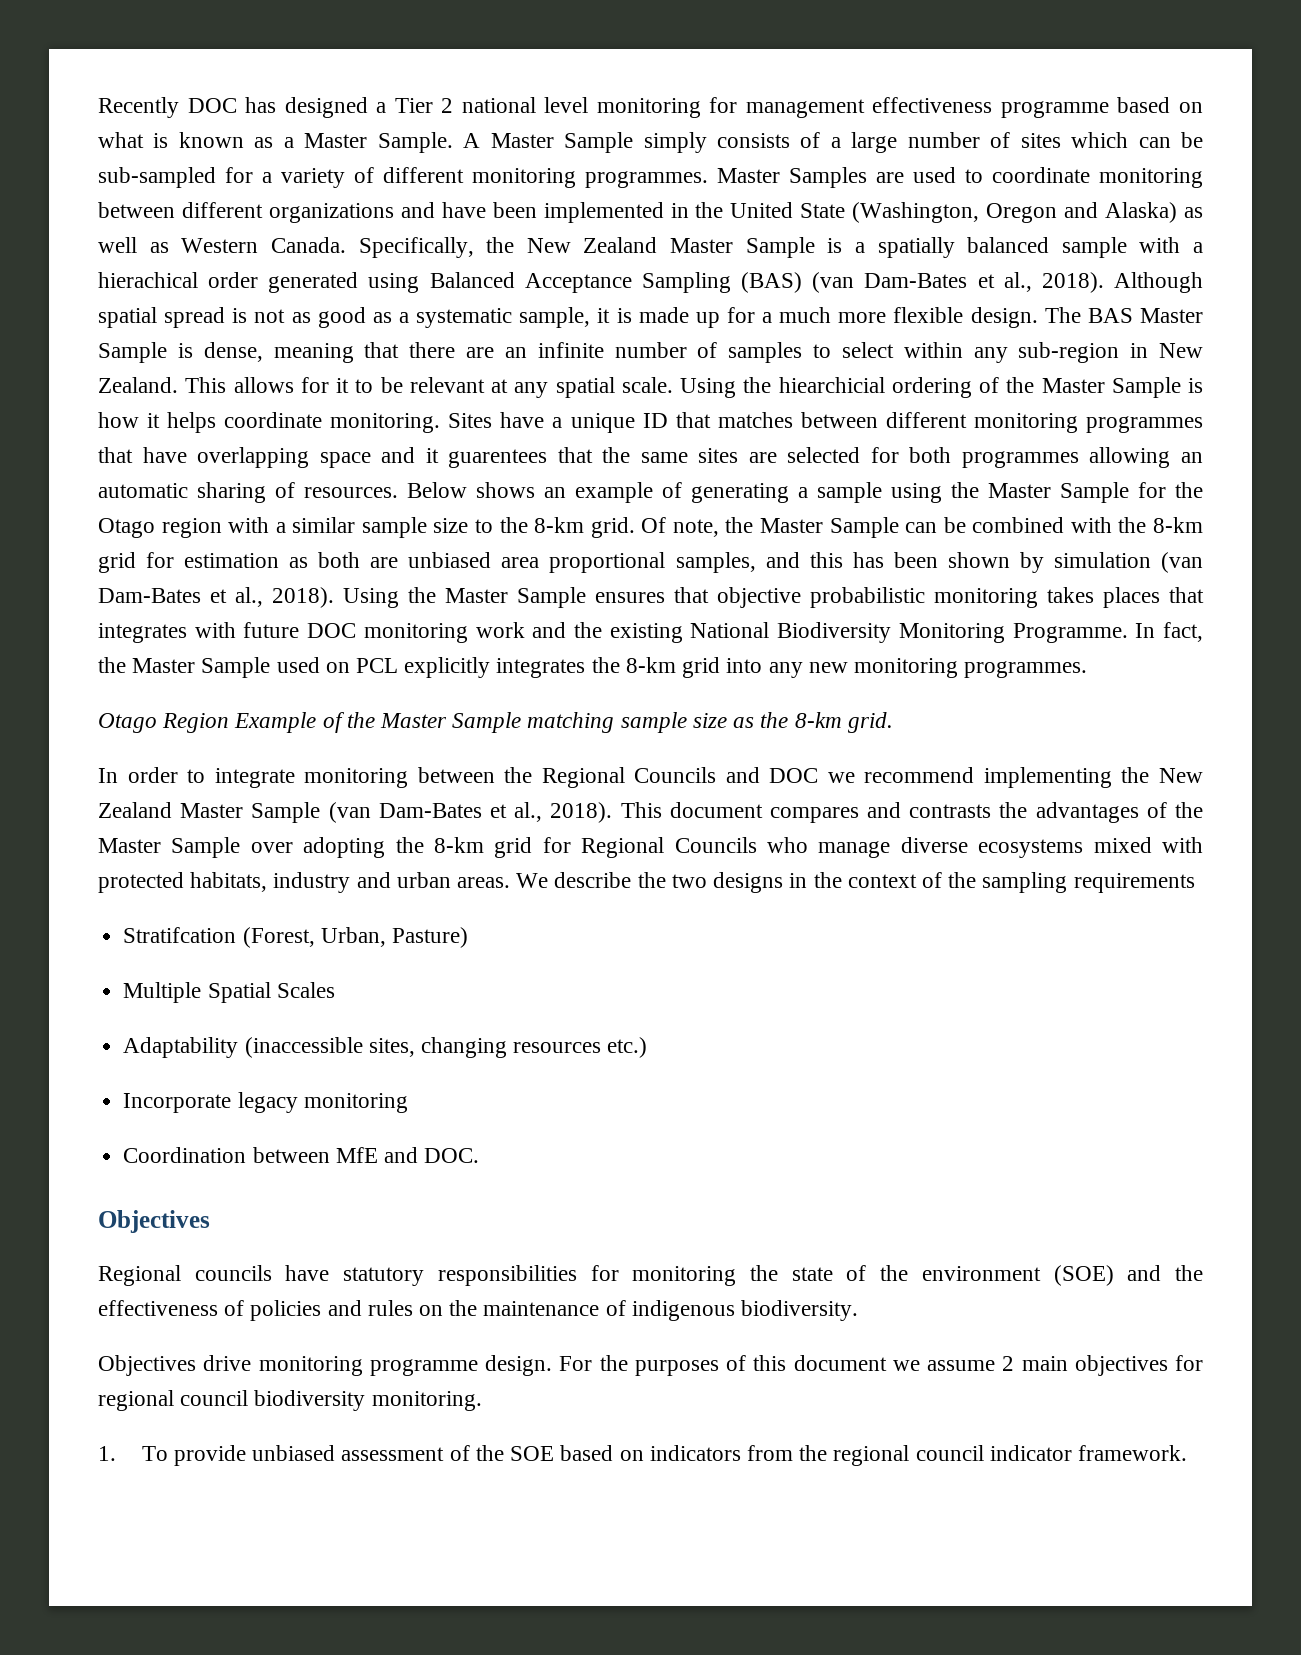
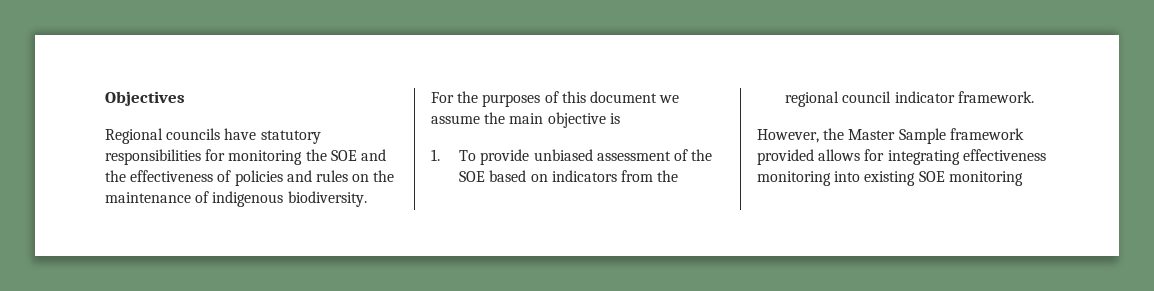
- Recently DOC has designed a Tier 2 national level monitoring for management effectiveness programme based on what is known as a Master Sample. A Master Sample simply consists of a large number of sites which can be sub-sampled for a variety of different monitoring programmes. Master Samples are used to coordinate monitoring between different organizations and have been implemented in the United State (Washington, Oregon and Alaska) as well as Western Canada. Specifically, the New Zealand Master Sample is a spatially balanced sample with a hierachical order generated using Balanced Acceptance Sampling (BAS) (van Dam-Bates et al., 2018). Although spatial spread is not as good as a systematic sample, it is made up for a much more flexible design. The BAS Master Sample is dense, meaning that there are an infinite number of samples to select within any sub-region in New Zealand. This allows for it to be relevant at any spatial scale. Using the hiearchicial ordering of the Master Sample is how it helps coordinate monitoring. Sites have a unique ID that matches between different monitoring programmes that have overlapping space and it guarentees that the same sites are selected for both programmes allowing an automatic sharing of resources. Below shows an example of generating a sample using the Master Sample for the Otago region with a similar sample size to the 8-km grid. Of note, the Master Sample can be combined with the 8-km grid for estimation as both are unbiased area proportional samples, and this has been shown by simulation (van Dam-Bates et al., 2018). Using the Master Sample ensures that objective probabilistic monitoring takes places that integrates with future DOC monitoring work and the existing National Biodiversity Monitoring Programme. In fact, the Master Sample used on PCL explicitly integrates the 8-km grid into any new monitoring programmes.
- Otago Region Example of the Master Sample matching sample size as the 8-km grid.
- In order to integrate monitoring between the Regional Councils and DOC we recommend implementing the New Zealand Master Sample (van Dam-Bates et al., 2018). This document compares and contrasts the advantages of the Master Sample over adopting the 8-km grid for Regional Councils who manage diverse ecosystems mixed with protected habitats, industry and urban areas. We describe the two designs in the context of the sampling requirements
- Stratifcation (Forest, Urban, Pasture)
- Multiple Spatial Scales
- Adaptability (inaccessible sites, changing resources etc.)
- Incorporate legacy monitoring
- Coordination between MfE and DOC.
- Regional councils have statutory responsibilities for monitoring the state of the environment (SOE) and the effectiveness of policies and rules on the maintenance of indigenous biodiversity.
+ Regional councils have statutory responsibilities for monitoring the SOE and the effectiveness of policies and rules on the maintenance of indigenous biodiversity.
- Objectives drive monitoring programme design. For the purposes of this document we assume 2 main objectives for regional council biodiversity monitoring.
+ For the purposes of this document we assume the main objective is
+ However, the Master Sample framework provided allows for integrating effectiveness monitoring into existing SOE monitoring

